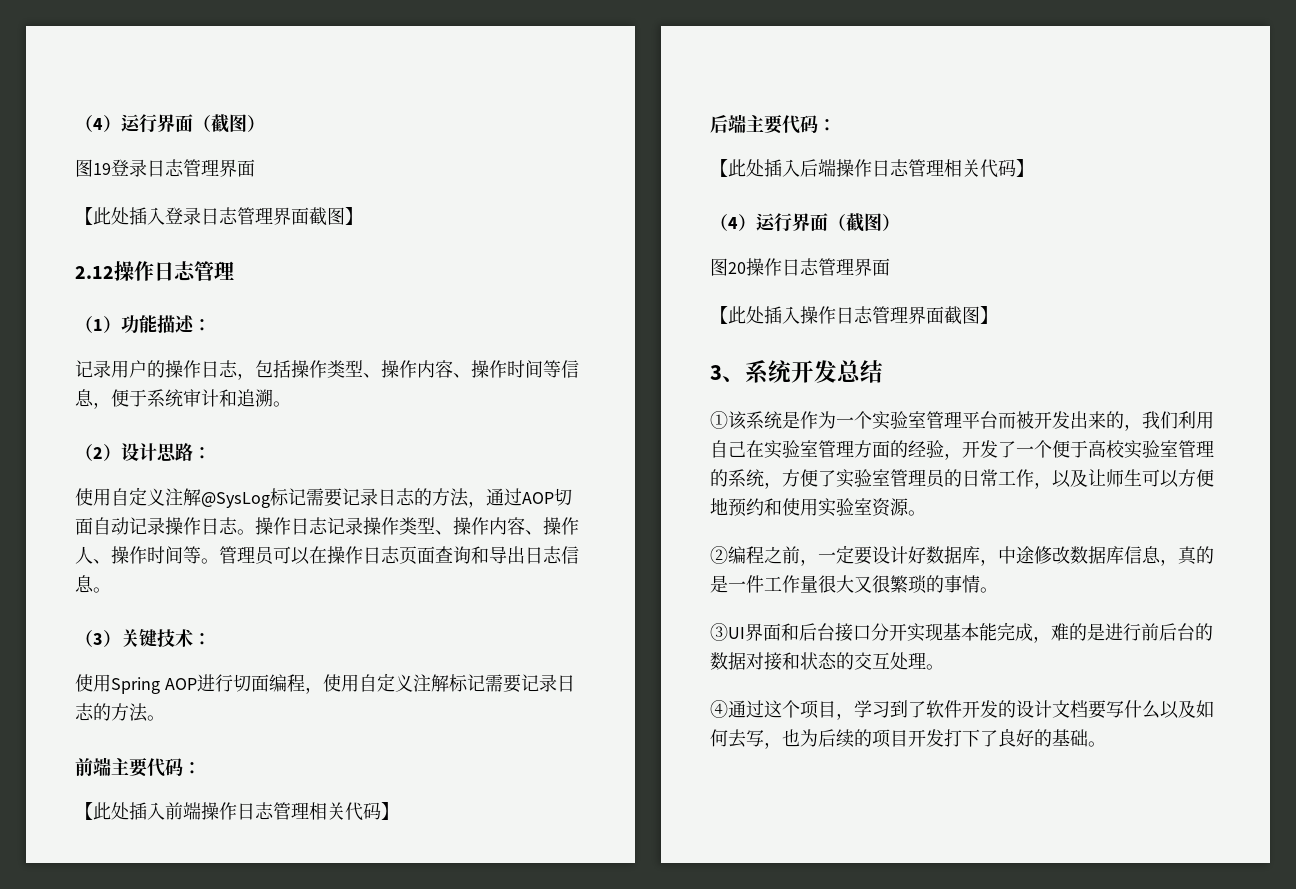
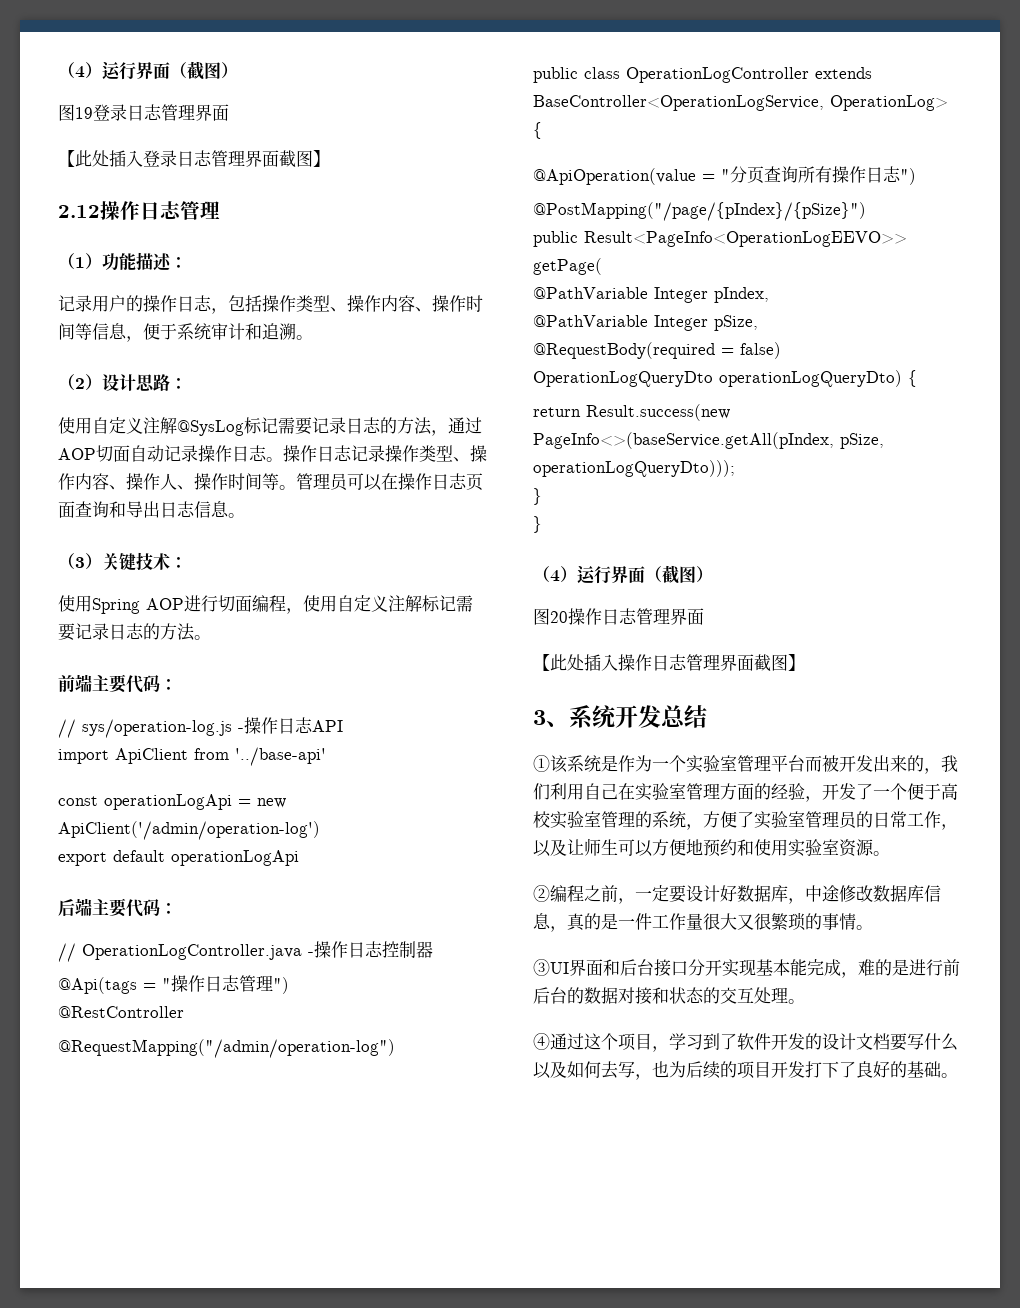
- 【此处插入前端操作日志管理相关代码】
+ // sys/operation-log.js -操作日志API
+ import ApiClient from '../base-api'
+ const operationLogApi = new ApiClient('/admin/operation-log')
+ export default operationLogApi
  后端主要代码：
- 【此处插入后端操作日志管理相关代码】
+ // OperationLogController.java -操作日志控制器
+ @Api(tags = "操作日志管理")
+ @RestController
+ @RequestMapping("/admin/operation-log")
+ public class OperationLogController extends BaseController<OperationLogService, OperationLog> {
+ @ApiOperation(value = "分页查询所有操作日志")
+ @PostMapping("/page/{pIndex}/{pSize}")
+ public Result<PageInfo<OperationLogEEVO>> getPage(
+ @PathVariable Integer pIndex,
+ @PathVariable Integer pSize,
+ @RequestBody(required = false) OperationLogQueryDto operationLogQueryDto) {
+ return Result.success(new PageInfo<>(baseService.getAll(pIndex, pSize, operationLogQueryDto)));
+ }
+ }

